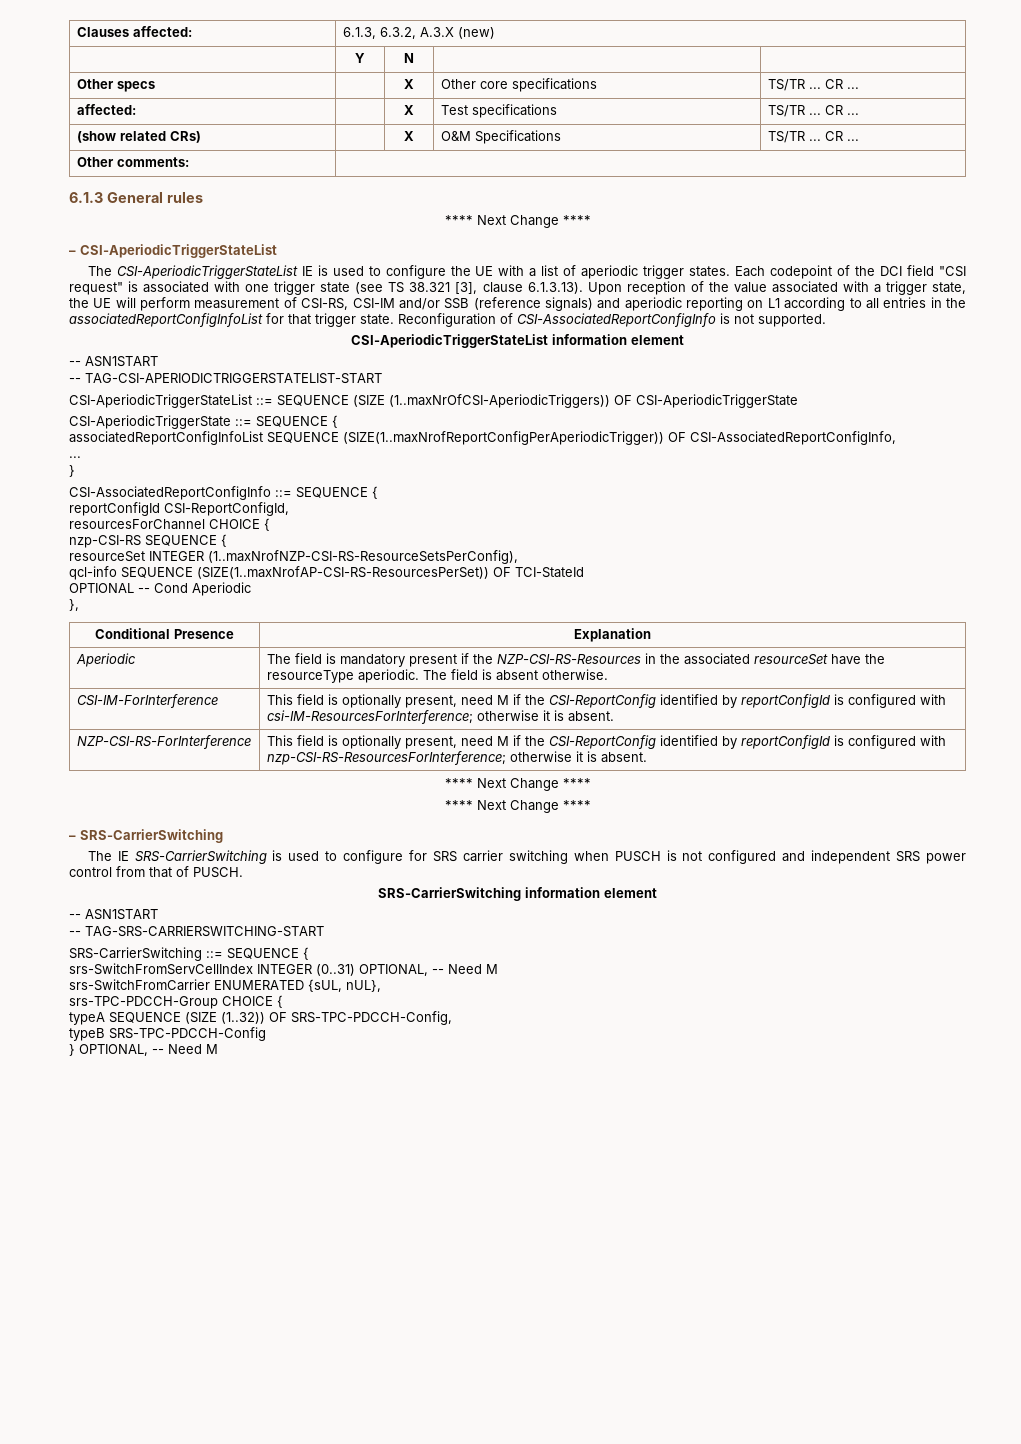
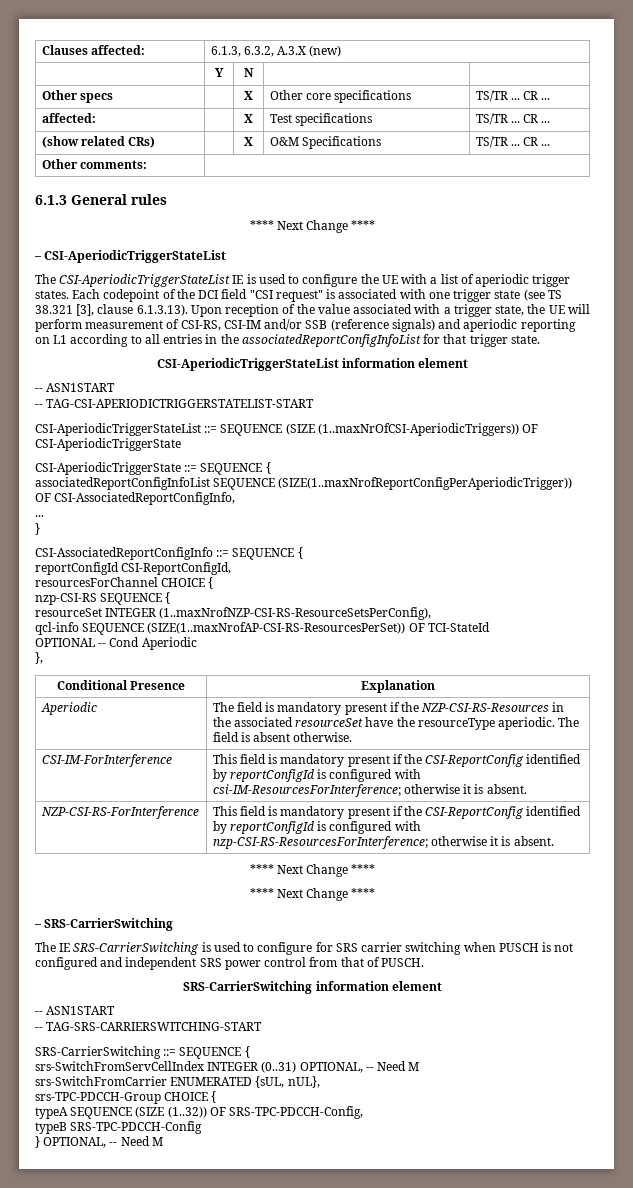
- Reconfiguration of CSI-AssociatedReportConfigInfo is not supported.
- CSI-IM-ForInterference | This field is optionally present, need M if the CSI-ReportConfig identified by reportConfigId is configured with csi-IM-ResourcesForInterference; otherwise it is absent.
+ CSI-IM-ForInterference | This field is mandatory present if the CSI-ReportConfig identified by reportConfigId is configured with csi-IM-ResourcesForInterference; otherwise it is absent.
- NZP-CSI-RS-ForInterference | This field is optionally present, need M if the CSI-ReportConfig identified by reportConfigId is configured with nzp-CSI-RS-ResourcesForInterference; otherwise it is absent.
+ NZP-CSI-RS-ForInterference | This field is mandatory present if the CSI-ReportConfig identified by reportConfigId is configured with nzp-CSI-RS-ResourcesForInterference; otherwise it is absent.

